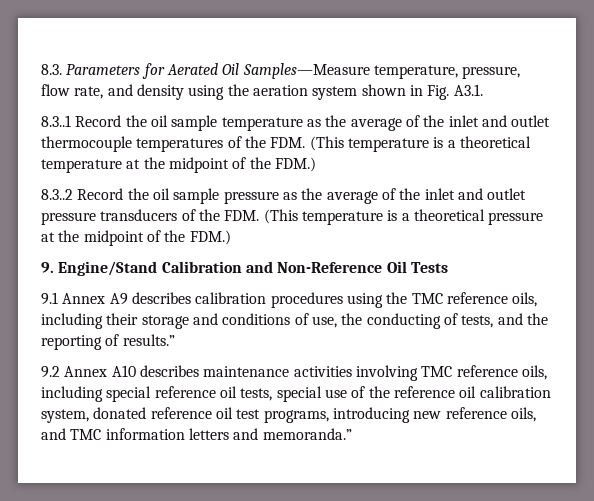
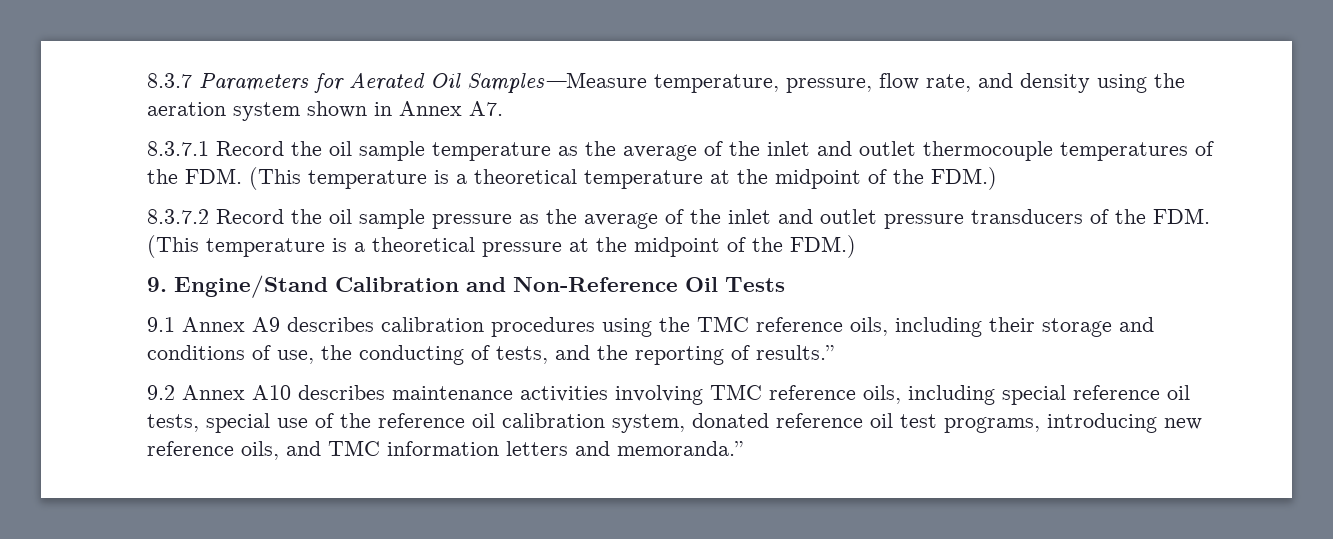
- 8.3. Parameters for Aerated Oil Samples—Measure temperature, pressure, flow rate, and density using the aeration system shown in Fig. A3.1.
- 8.3..1 Record the oil sample temperature as the average of the inlet and outlet thermocouple temperatures of the FDM. (This temperature is a theoretical temperature at the midpoint of the FDM.)
+ 8.3.7 Parameters for Aerated Oil Samples—Measure temperature, pressure, flow rate, and density using the aeration system shown in Annex A7.
+ 8.3.7.1 Record the oil sample temperature as the average of the inlet and outlet thermocouple temperatures of the FDM. (This temperature is a theoretical temperature at the midpoint of the FDM.)
- 8.3..2 Record the oil sample pressure as the average of the inlet and outlet pressure transducers of the FDM. (This temperature is a theoretical pressure at the midpoint of the FDM.)
+ 8.3.7.2 Record the oil sample pressure as the average of the inlet and outlet pressure transducers of the FDM. (This temperature is a theoretical pressure at the midpoint of the FDM.)

